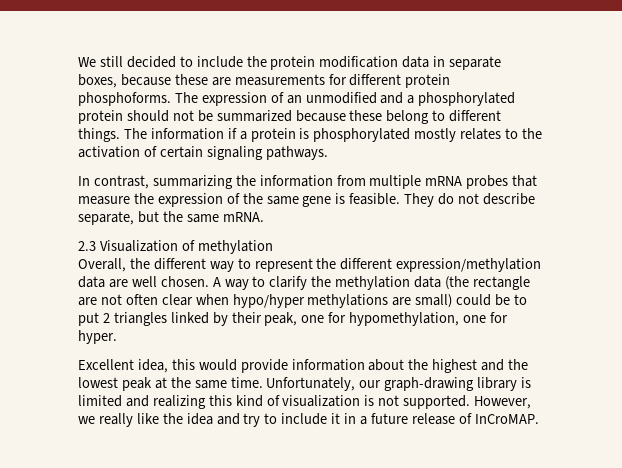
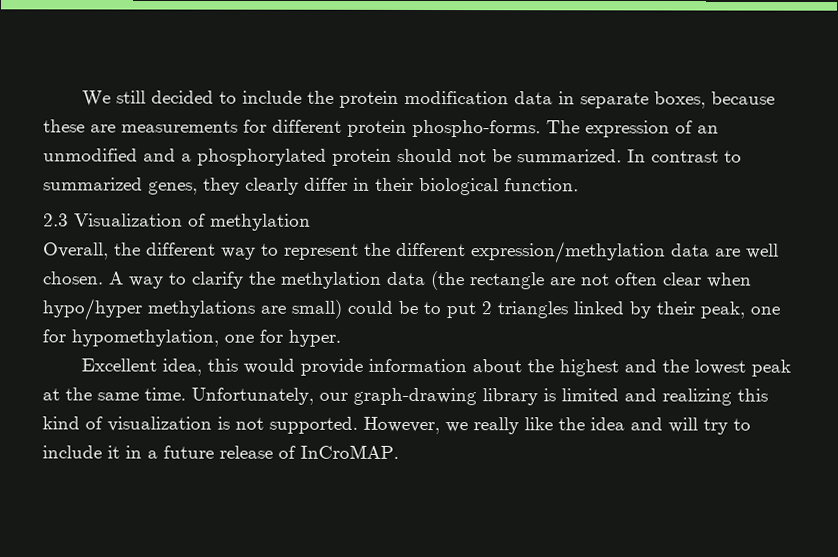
- We still decided to include the protein modification data in separate boxes, because these are measurements for different protein phosphoforms.
+ We still decided to include the protein modification data in separate boxes, because these are measurements for different protein phospho-forms.
- The expression of an unmodified and a phosphorylated protein should not be summarized because these belong to different things. The information if a protein is phosphorylated mostly relates to the activation of certain signaling pathways.
- In contrast, summarizing the information from multiple mRNA probes that measure the expression of the same gene is feasible. They do not describe separate, but the same mRNA.
+ The expression of an unmodified and a phosphorylated protein should not be summarized. In contrast to summarized genes, they clearly differ in their biological function.
- However, we really like the idea and try to include it in a future release of InCroMAP.
+ However, we really like the idea and will try to include it in a future release of InCroMAP.

